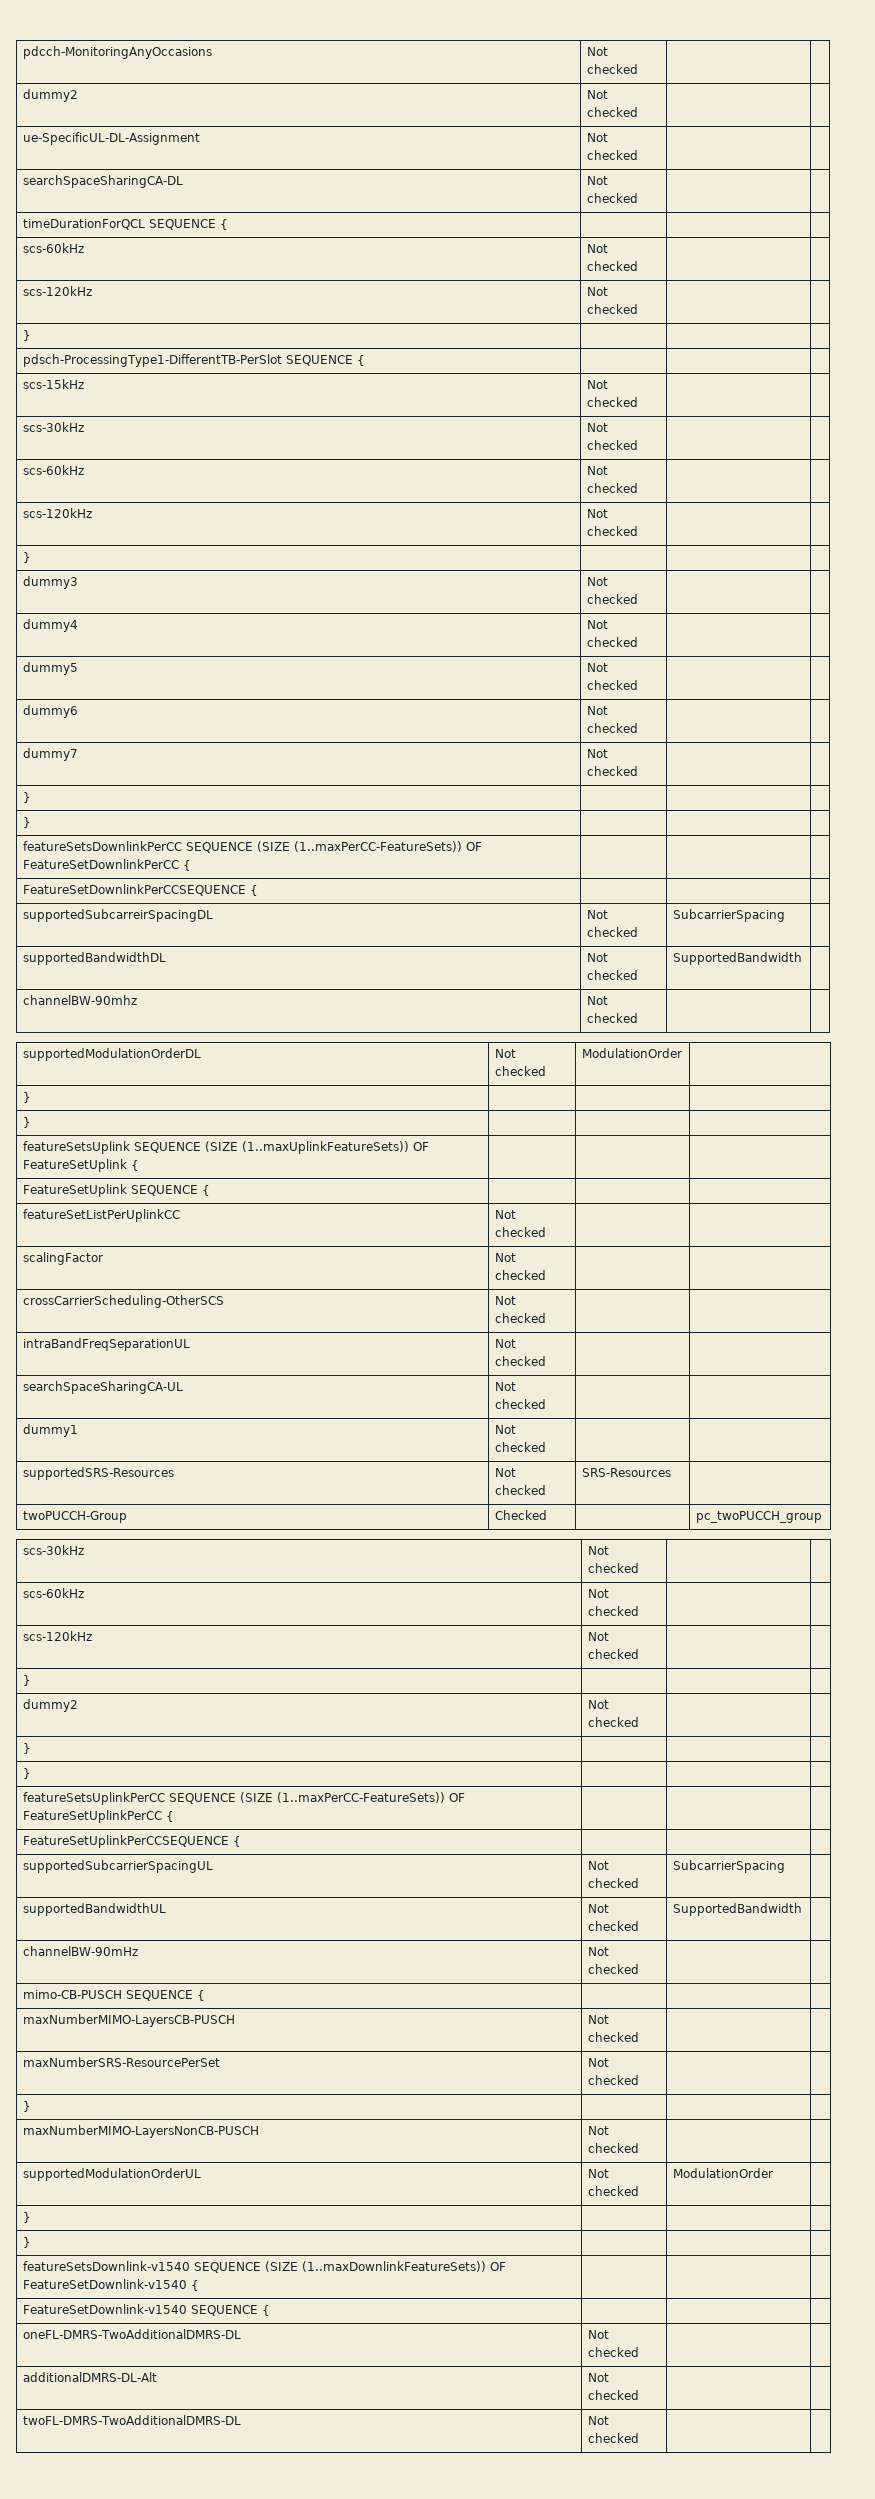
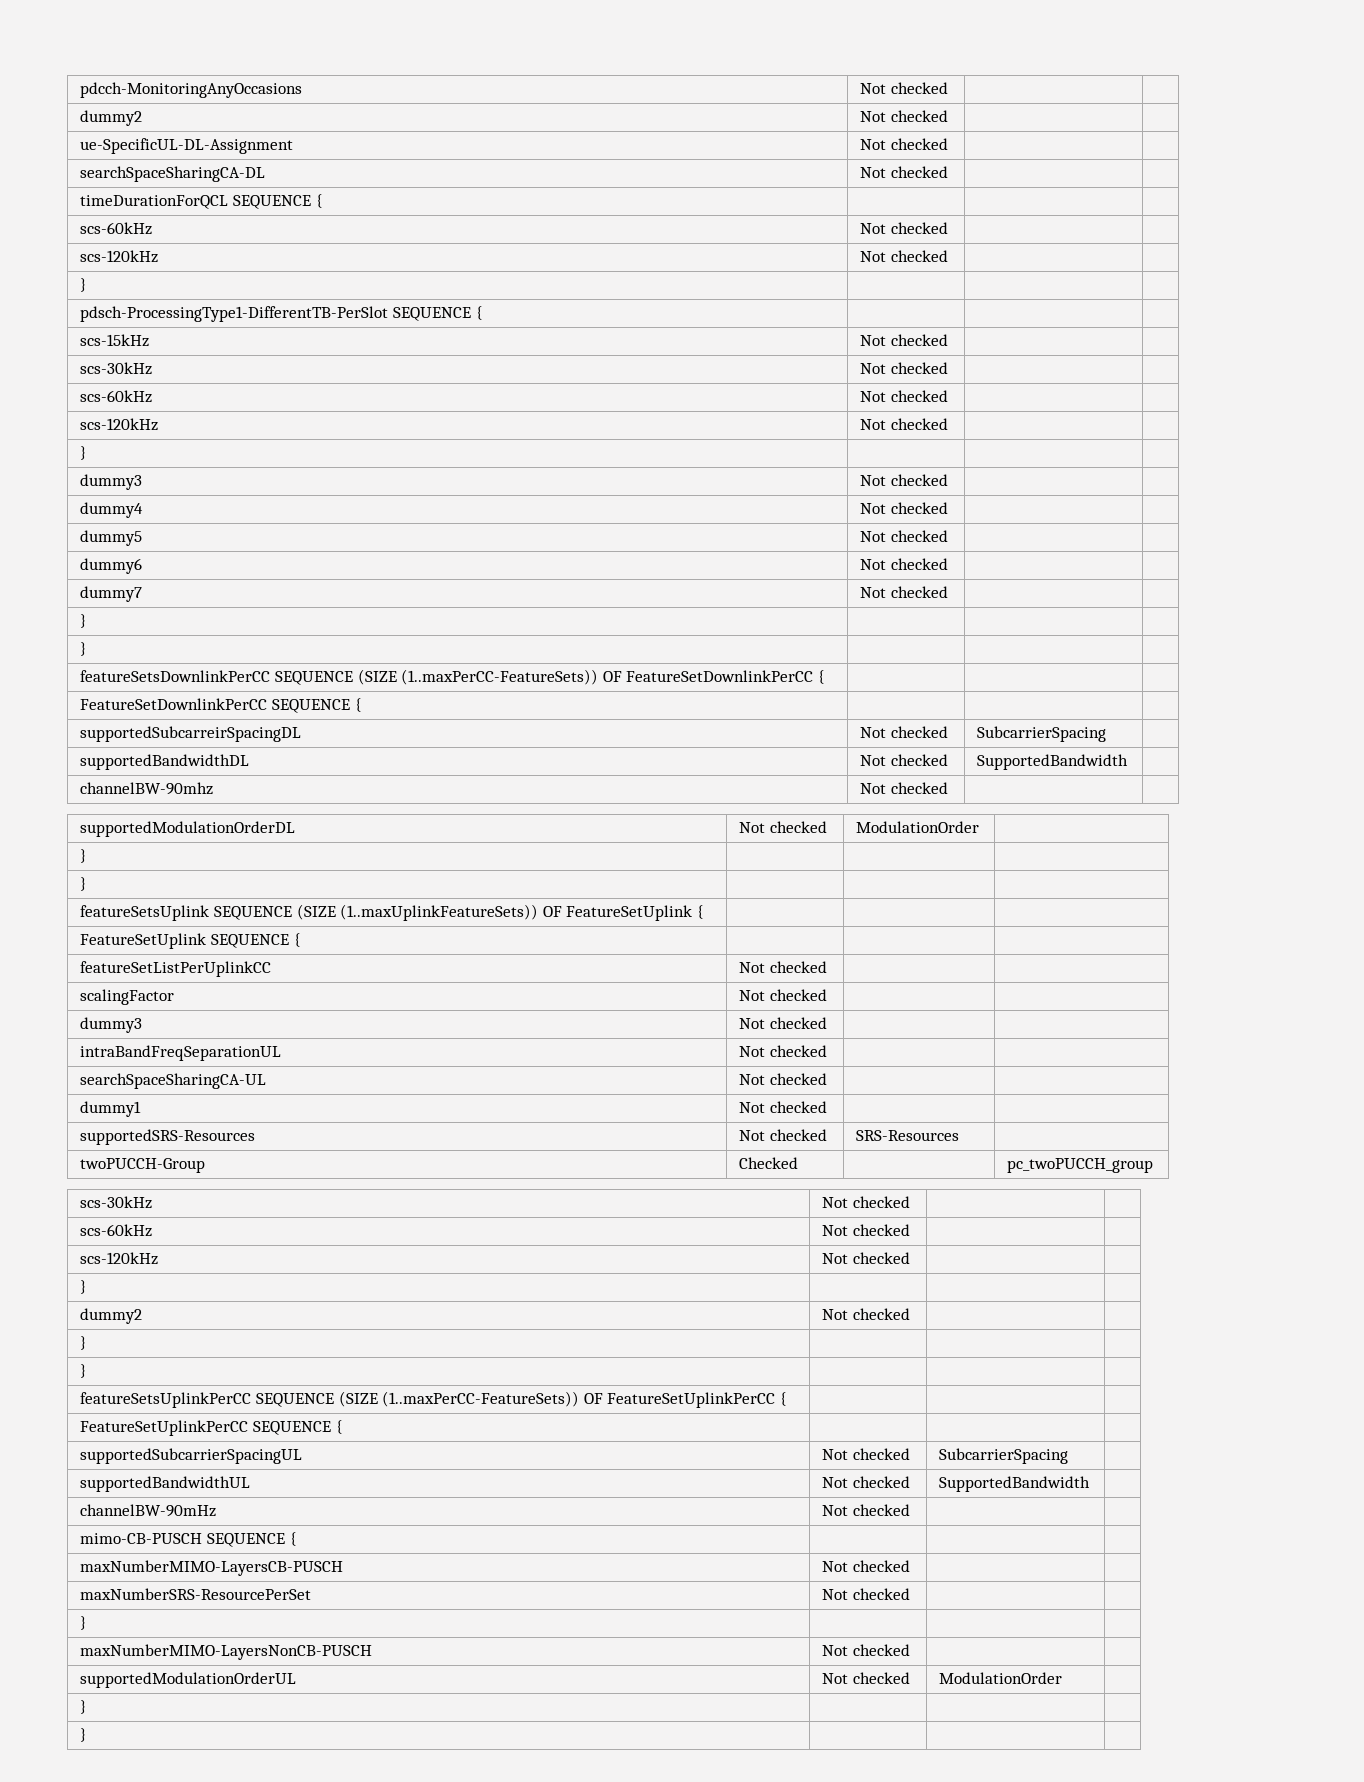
- FeatureSetDownlinkPerCCSEQUENCE { | | |
+ FeatureSetDownlinkPerCC SEQUENCE { | | |
  scalingFactor | Not checked | |
- crossCarrierScheduling-OtherSCS | Not checked | |
+ dummy3 | Not checked | |
- FeatureSetUplinkPerCCSEQUENCE { | | |
+ FeatureSetUplinkPerCC SEQUENCE { | | |
- featureSetsDownlink-v1540 SEQUENCE (SIZE (1..maxDownlinkFeatureSets)) OF FeatureSetDownlink-v1540 { | | |
- FeatureSetDownlink-v1540 SEQUENCE { | | |
- oneFL-DMRS-TwoAdditionalDMRS-DL | Not checked | |
- additionalDMRS-DL-Alt | Not checked | |
- twoFL-DMRS-TwoAdditionalDMRS-DL | Not checked | |

